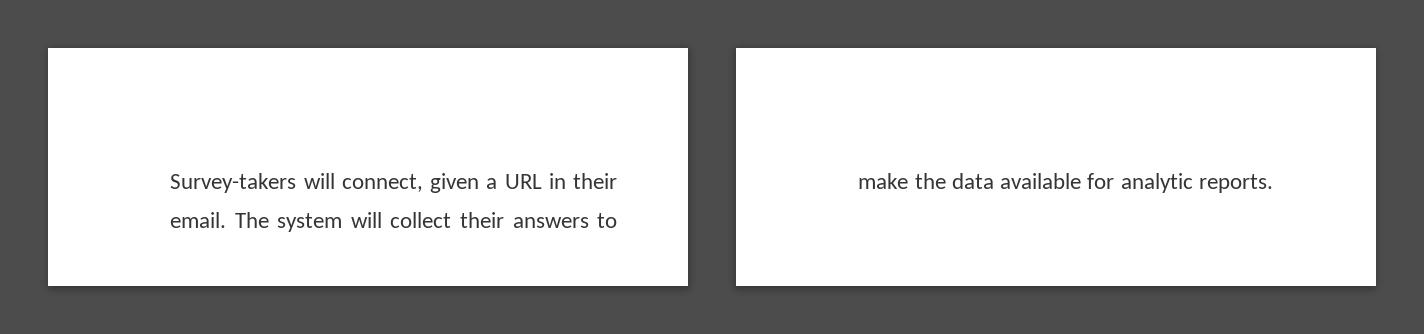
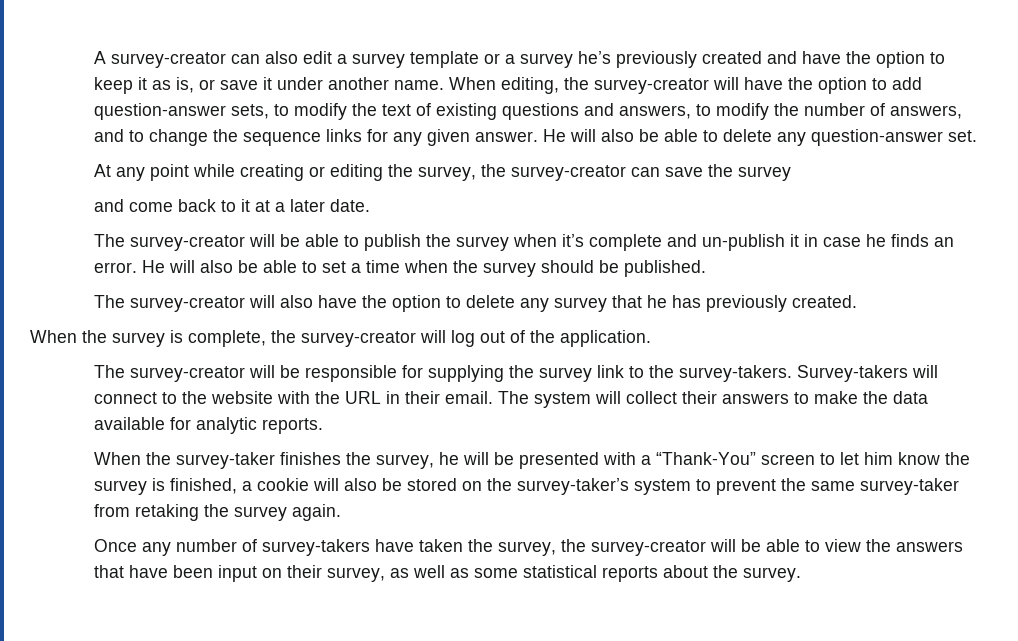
- Survey-takers will connect, given a URL in their email.
+ A survey-creator can also edit a survey template or a survey he’s previously created and have the option to keep it as is, or save it under another name. When editing, the survey-creator will have the option to add question-answer sets, to modify the text of existing questions and answers, to modify the number of answers, and to change the sequence links for any given answer. He will also be able to delete any question-answer set.
+ At any point while creating or editing the survey, the survey-creator can save the survey
+ and come back to it at a later date.
+ The survey-creator will be able to publish the survey when it’s complete and un-publish it in case he finds an error. He will also be able to set a time when the survey should be published.
+ The survey-creator will also have the option to delete any survey that he has previously created.
+ When the survey is complete, the survey-creator will log out of the application.
+ The survey-creator will be responsible for supplying the survey link to the survey-takers. Survey-takers will connect to the website with the URL in their email.
+ When the survey-taker finishes the survey, he will be presented with a “Thank-You” screen to let him know the survey is finished, a cookie will also be stored on the survey-taker’s system to prevent the same survey-taker from retaking the survey again.
+ Once any number of survey-takers have taken the survey, the survey-creator will be able to view the answers that have been input on their survey, as well as some statistical reports about the survey.

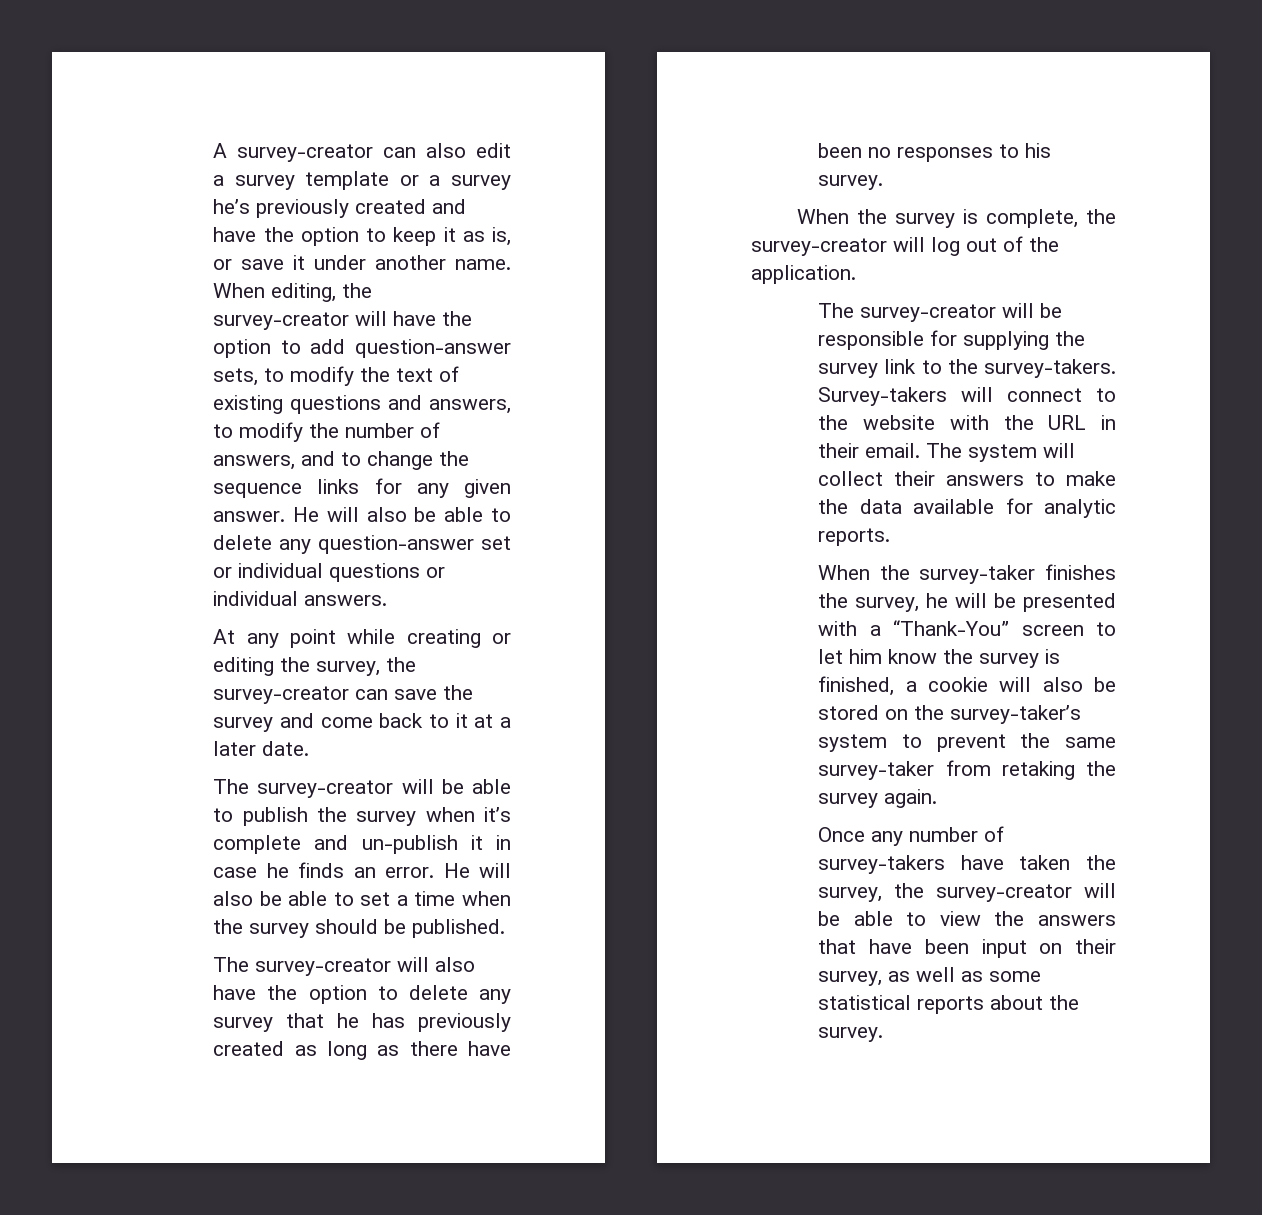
- He will also be able to delete any question-answer set.
+ He will also be able to delete any question-answer set or individual questions or individual answers.
- At any point while creating or editing the survey, the survey-creator can save the survey
- and come back to it at a later date.
+ At any point while creating or editing the survey, the survey-creator can save the survey and come back to it at a later date.
- The survey-creator will also have the option to delete any survey that he has previously created.
+ The survey-creator will also have the option to delete any survey that he has previously created as long as there have been no responses to his survey.

